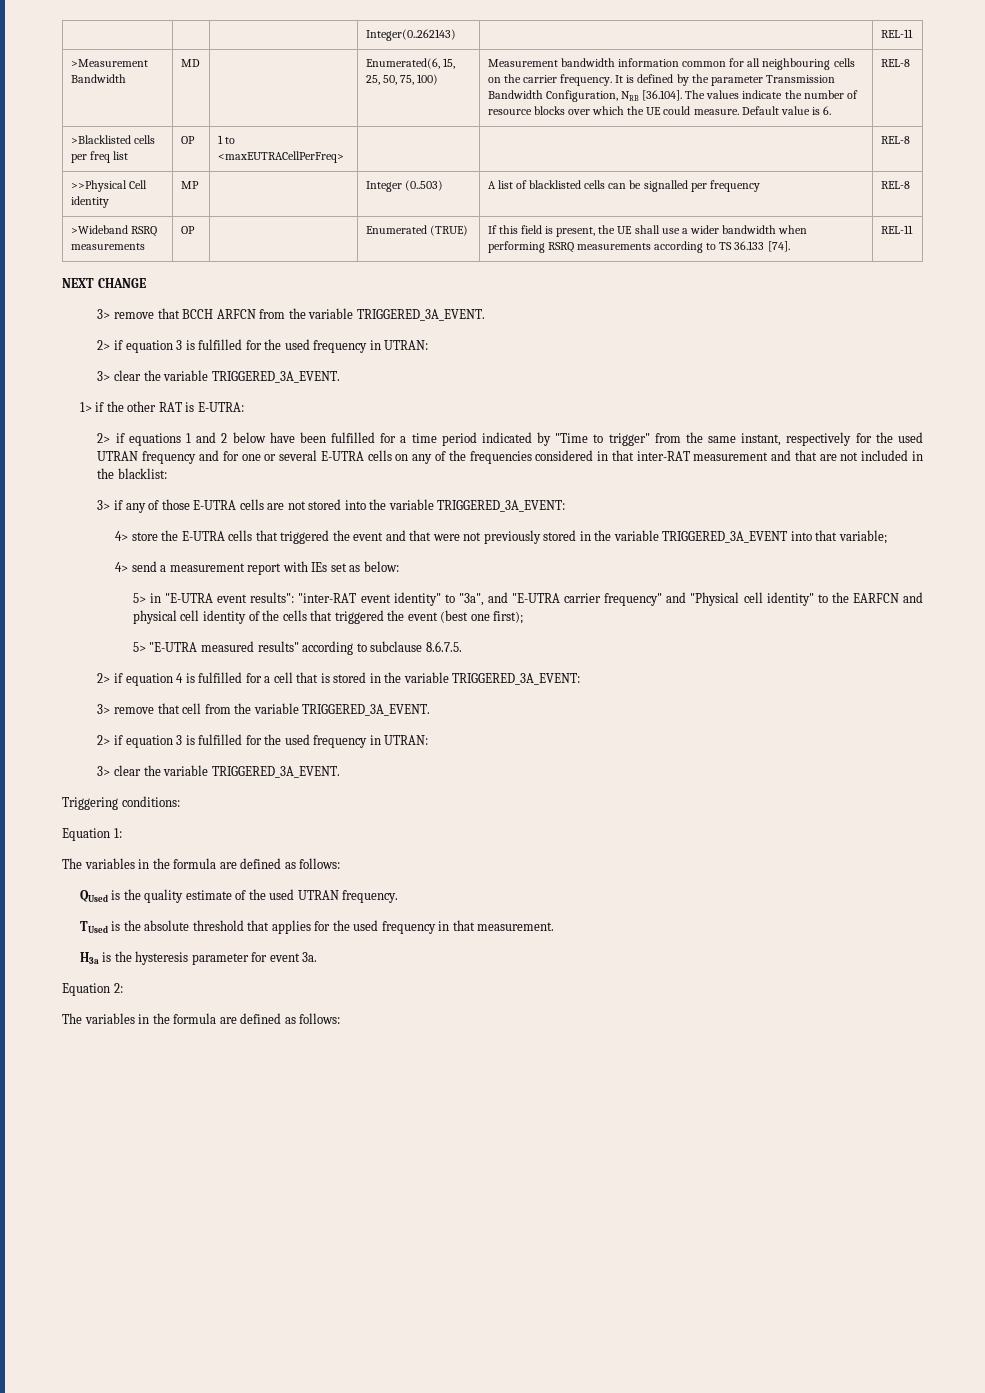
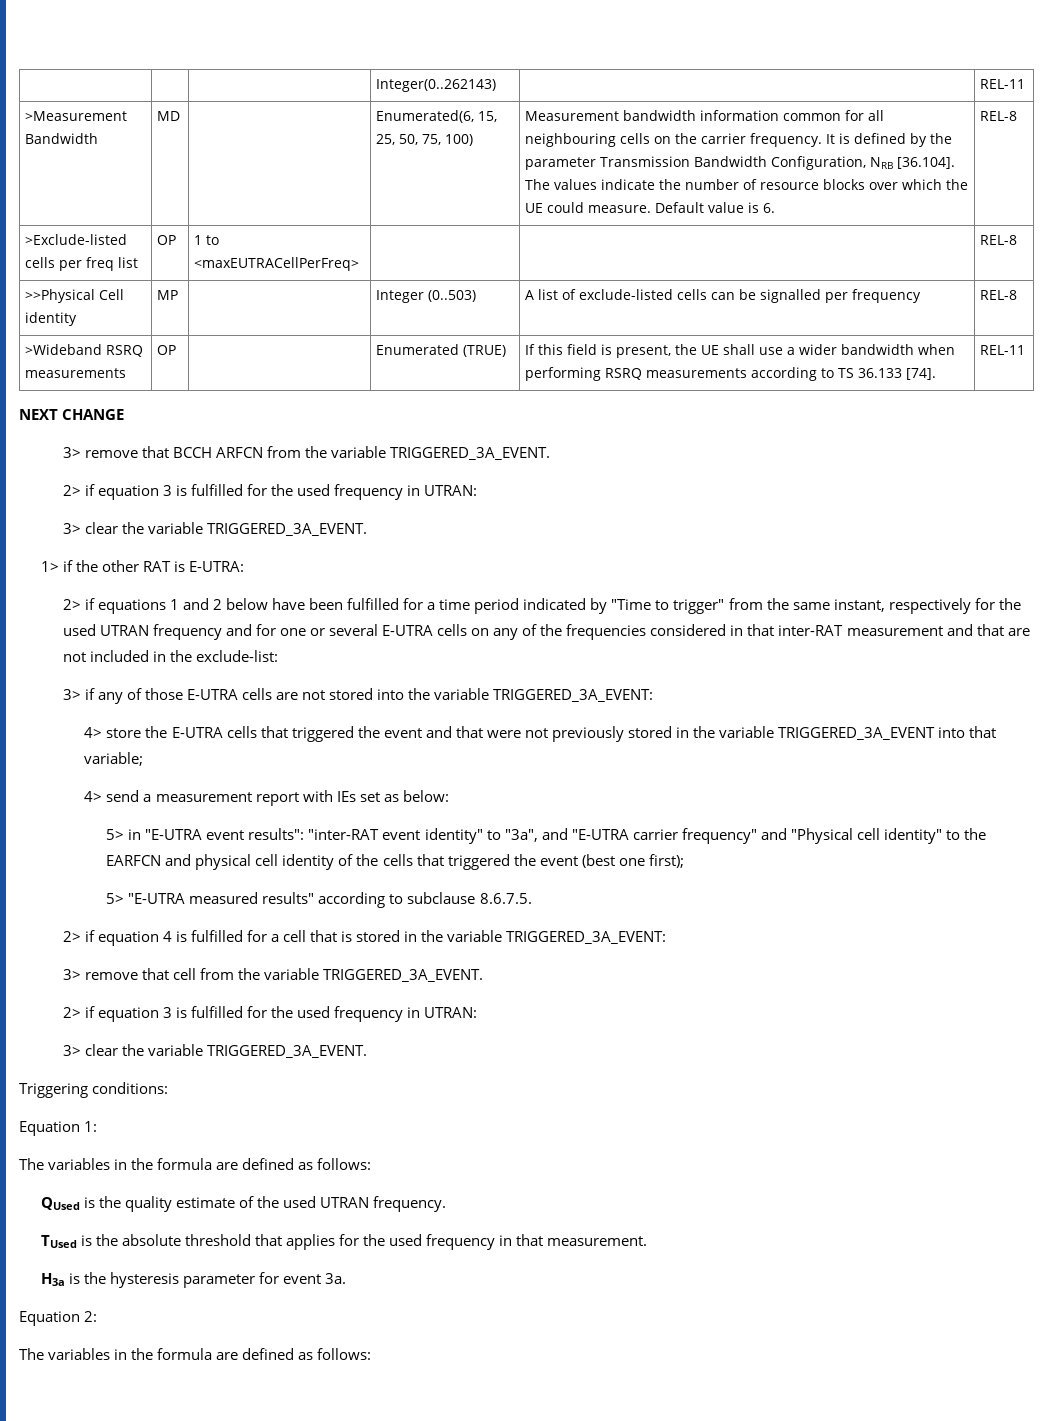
- >Blacklisted cells per freq list | OP | 1 to <maxEUTRACellPerFreq> | | | REL-8
+ >Exclude-listed cells per freq list | OP | 1 to <maxEUTRACellPerFreq> | | | REL-8
- >>Physical Cell identity | MP | | Integer (0..503) | A list of blacklisted cells can be signalled per frequency | REL-8
+ >>Physical Cell identity | MP | | Integer (0..503) | A list of exclude-listed cells can be signalled per frequency | REL-8
- 2> if equations 1 and 2 below have been fulfilled for a time period indicated by "Time to trigger" from the same instant, respectively for the used UTRAN frequency and for one or several E-UTRA cells on any of the frequencies considered in that inter-RAT measurement and that are not included in the blacklist:
+ 2> if equations 1 and 2 below have been fulfilled for a time period indicated by "Time to trigger" from the same instant, respectively for the used UTRAN frequency and for one or several E-UTRA cells on any of the frequencies considered in that inter-RAT measurement and that are not included in the exclude-list:

